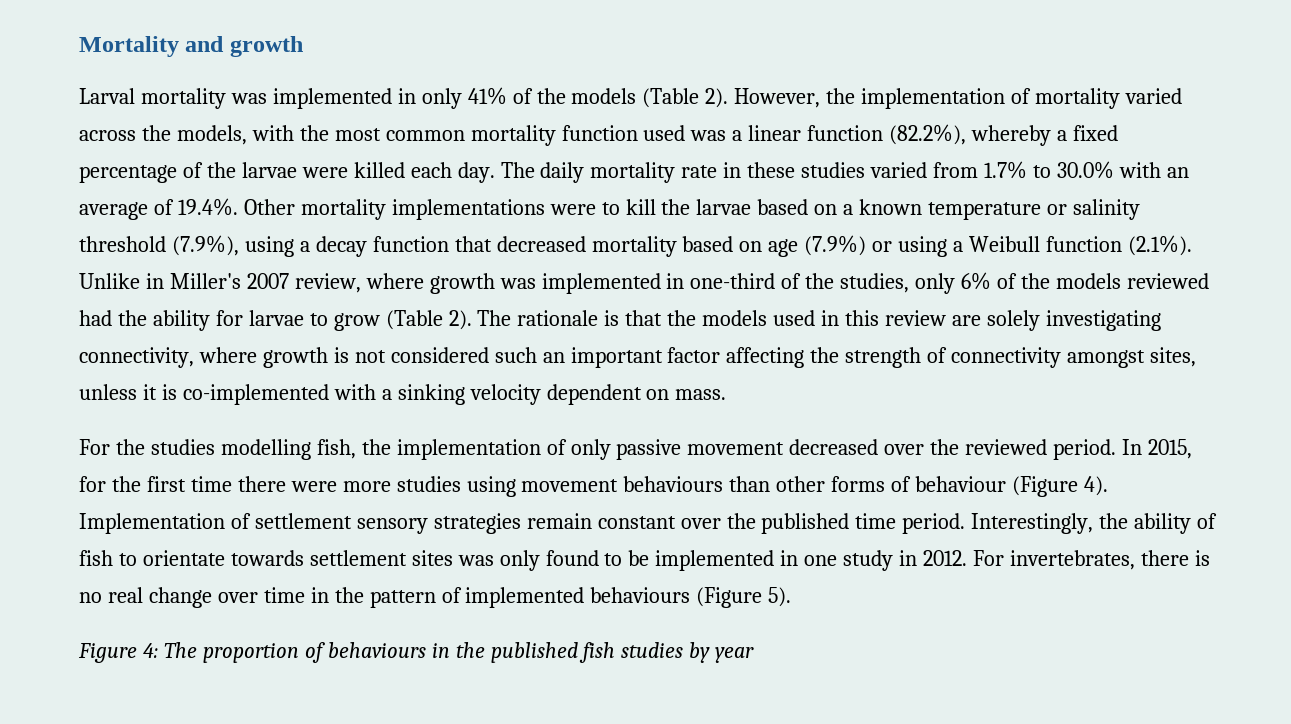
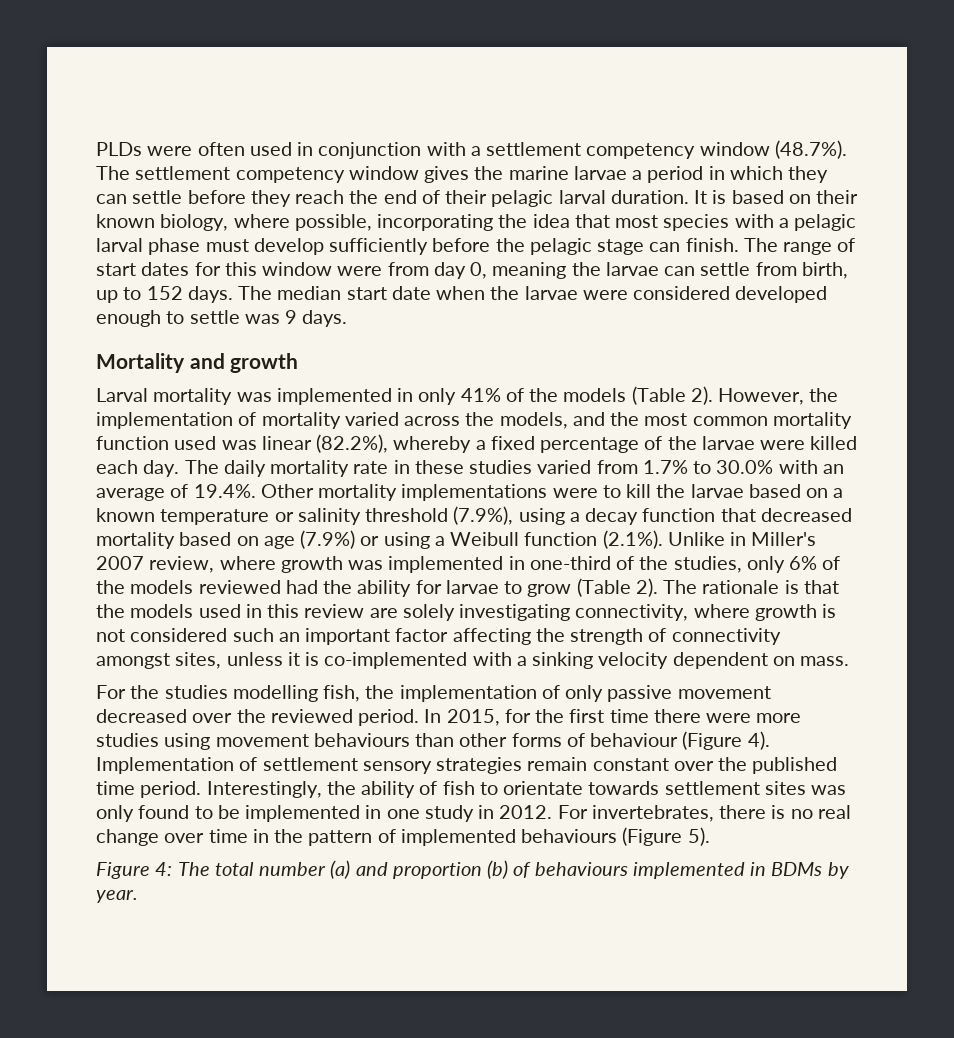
+ PLDs were often used in conjunction with a settlement competency window (48.7%). The settlement competency window gives the marine larvae a period in which they can settle before they reach the end of their pelagic larval duration. It is based on their known biology, where possible, incorporating the idea that most species with a pelagic larval phase must develop sufficiently before the pelagic stage can finish. The range of start dates for this window were from day 0, meaning the larvae can settle from birth, up to 152 days. The median start date when the larvae were considered developed enough to settle was 9 days.
- However, the implementation of mortality varied across the models, with the most common mortality function used was a linear function (82.2%), whereby a fixed percentage of the larvae were killed each day.
+ However, the implementation of mortality varied across the models, and the most common mortality function used was linear (82.2%), whereby a fixed percentage of the larvae were killed each day.
- Figure 4: The proportion of behaviours in the published fish studies by year
+ Figure 4: The total number (a) and proportion (b) of behaviours implemented in BDMs by year.

